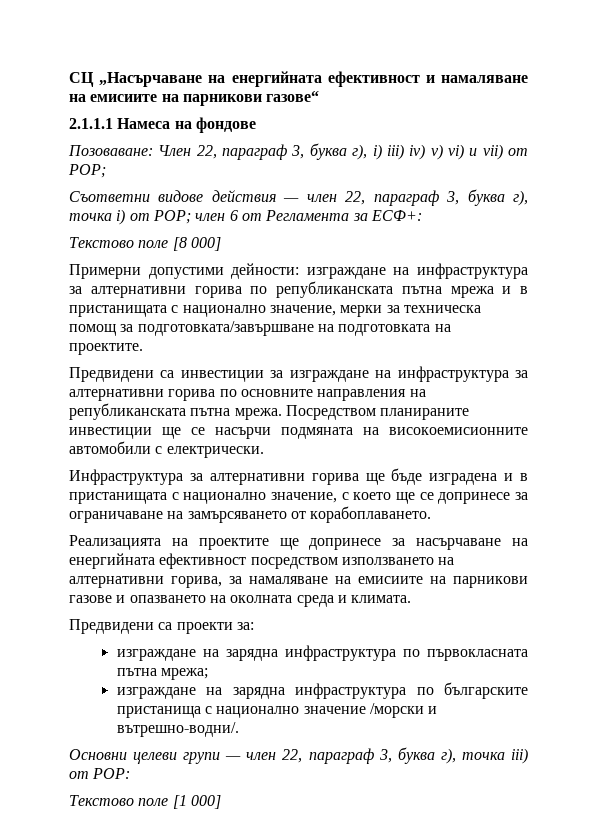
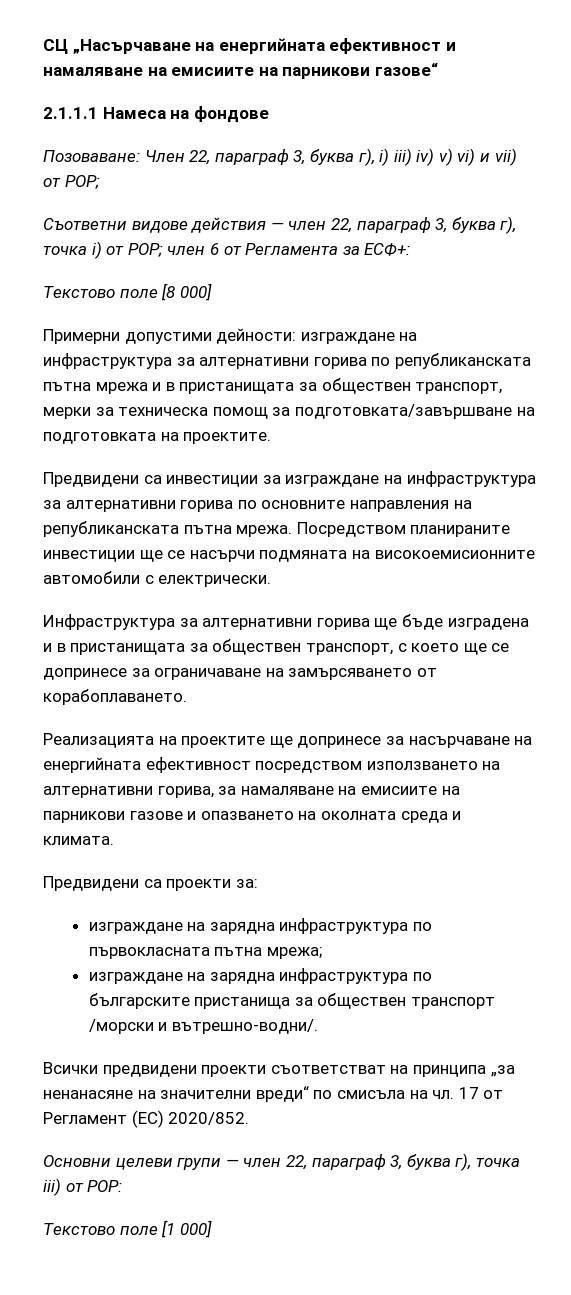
- Примерни допустими дейности: изграждане на инфраструктура за алтернативни горива по републиканската пътна мрежа и в пристанищата с национално значение, мерки за техническа помощ за подготовката/завършване на подготовката на проектите.
+ Примерни допустими дейности: изграждане на инфраструктура за алтернативни горива по републиканската пътна мрежа и в пристанищата за обществен транспорт, мерки за техническа помощ за подготовката/завършване на подготовката на проектите.
- Инфраструктура за алтернативни горива ще бъде изградена и в пристанищата с национално значение, с което ще се допринесе за ограничаване на замърсяването от корабоплаването.
+ Инфраструктура за алтернативни горива ще бъде изградена и в пристанищата за обществен транспорт, с което ще се допринесе за ограничаване на замърсяването от корабоплаването.
- изграждане на зарядна инфраструктура по българските пристанища с национално значение /морски и вътрешно-водни/.
+ изграждане на зарядна инфраструктура по българските пристанища за обществен транспорт /морски и вътрешно-водни/.
+ Всички предвидени проекти съответстват на принципа „за ненанасяне на значителни вреди“ по смисъла на чл. 17 от Регламент (ЕС) 2020/852.

